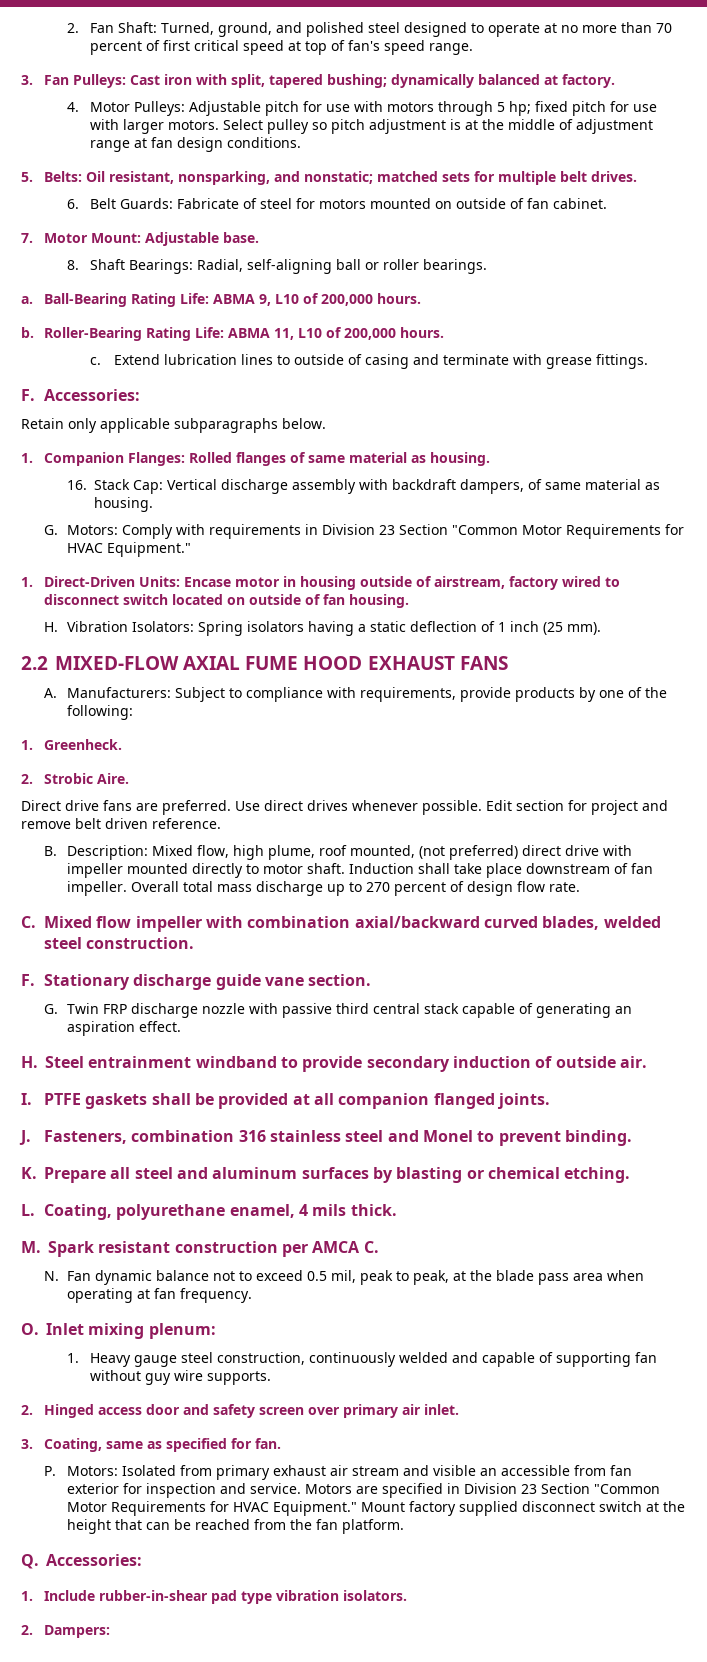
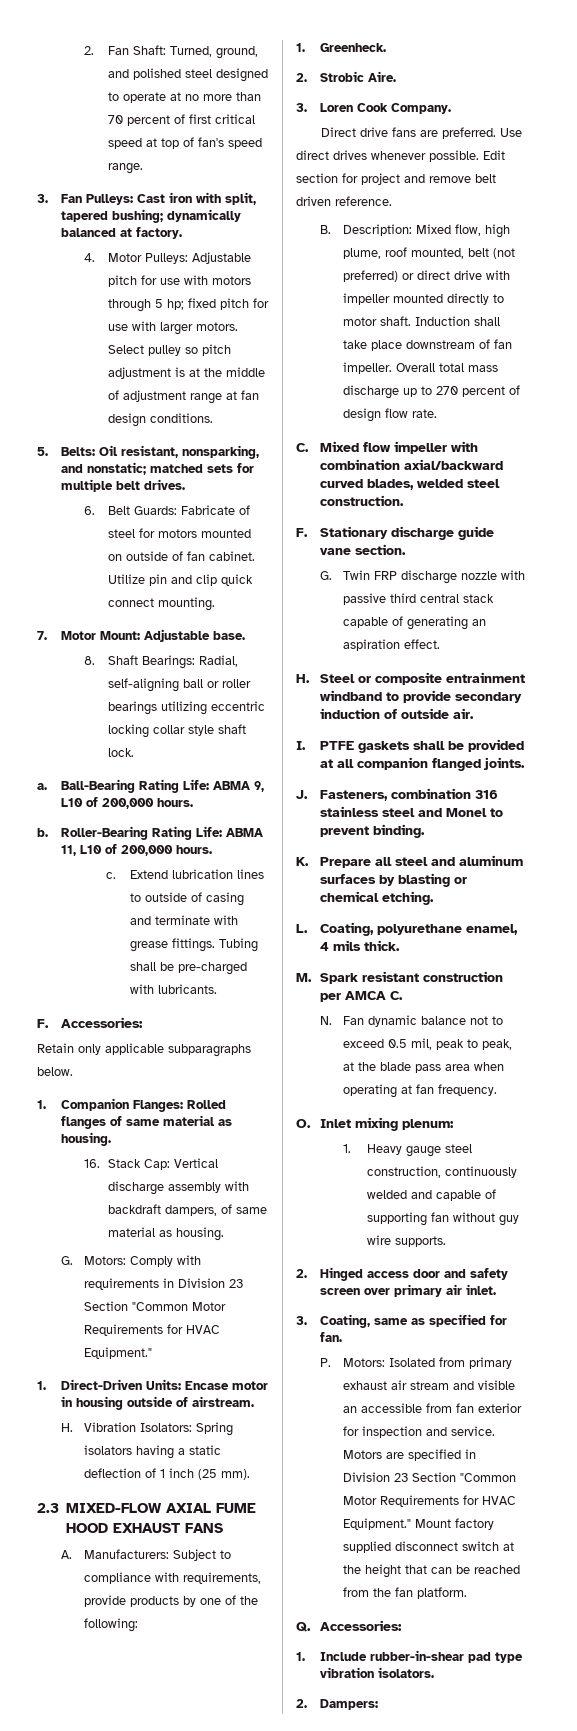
+ Utilize pin and clip quick connect mounting.
- 8. Shaft Bearings: Radial, self-aligning ball or roller bearings.
+ 8. Shaft Bearings: Radial, self-aligning ball or roller bearings utilizing eccentric locking collar style shaft lock.
+ Tubing shall be pre-charged with lubricants.
- 1. Direct-Driven Units: Encase motor in housing outside of airstream, factory wired to disconnect switch located on outside of fan housing.
+ 1. Direct-Driven Units: Encase motor in housing outside of airstream.
- 2.2 MIXED-FLOW AXIAL FUME HOOD EXHAUST FANS
+ 2.3 MIXED-FLOW AXIAL FUME HOOD EXHAUST FANS
+ 3. Loren Cook Company.
- B. Description: Mixed flow, high plume, roof mounted, (not preferred) direct drive with impeller mounted directly to motor shaft.
+ B. Description: Mixed flow, high plume, roof mounted, belt (not preferred) or direct drive with impeller mounted directly to motor shaft.
- H. Steel entrainment windband to provide secondary induction of outside air.
+ H. Steel or composite entrainment windband to provide secondary induction of outside air.

